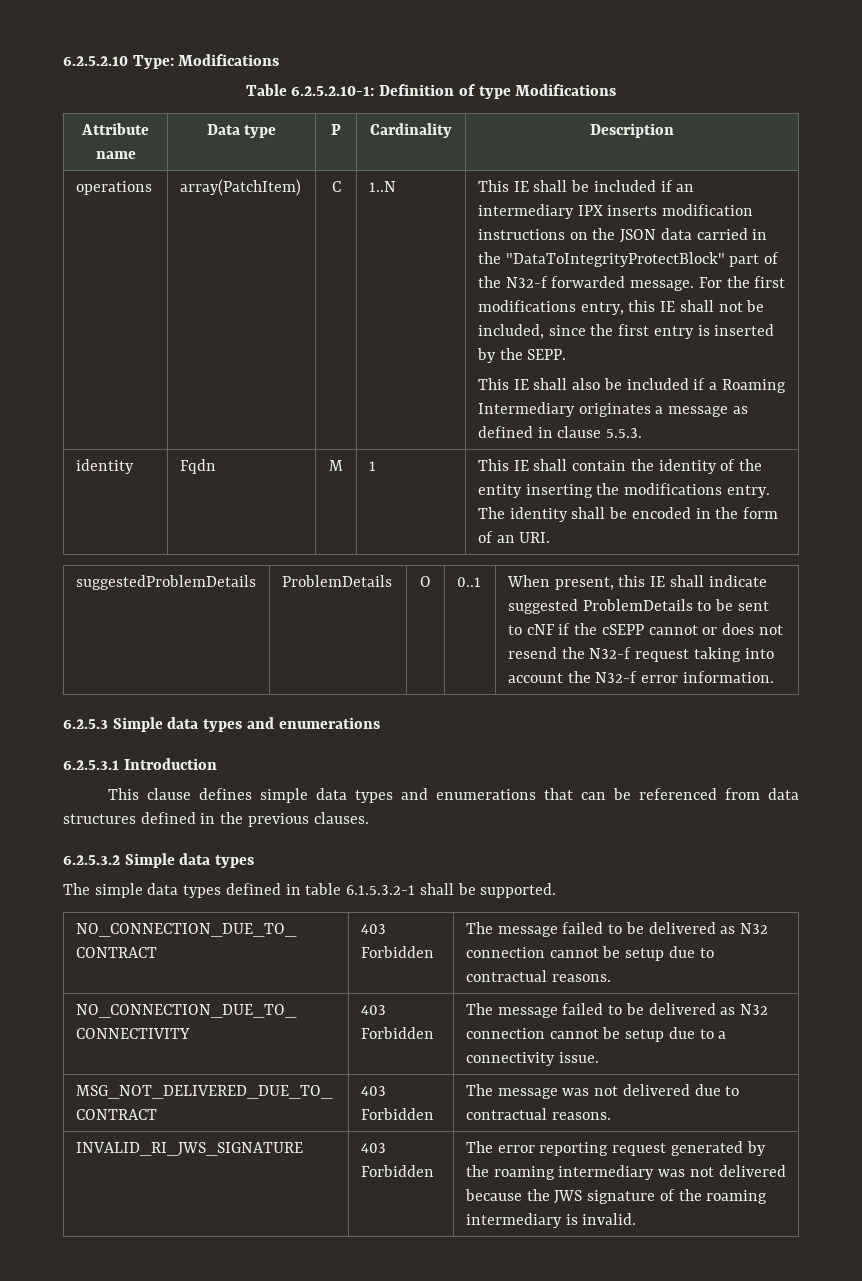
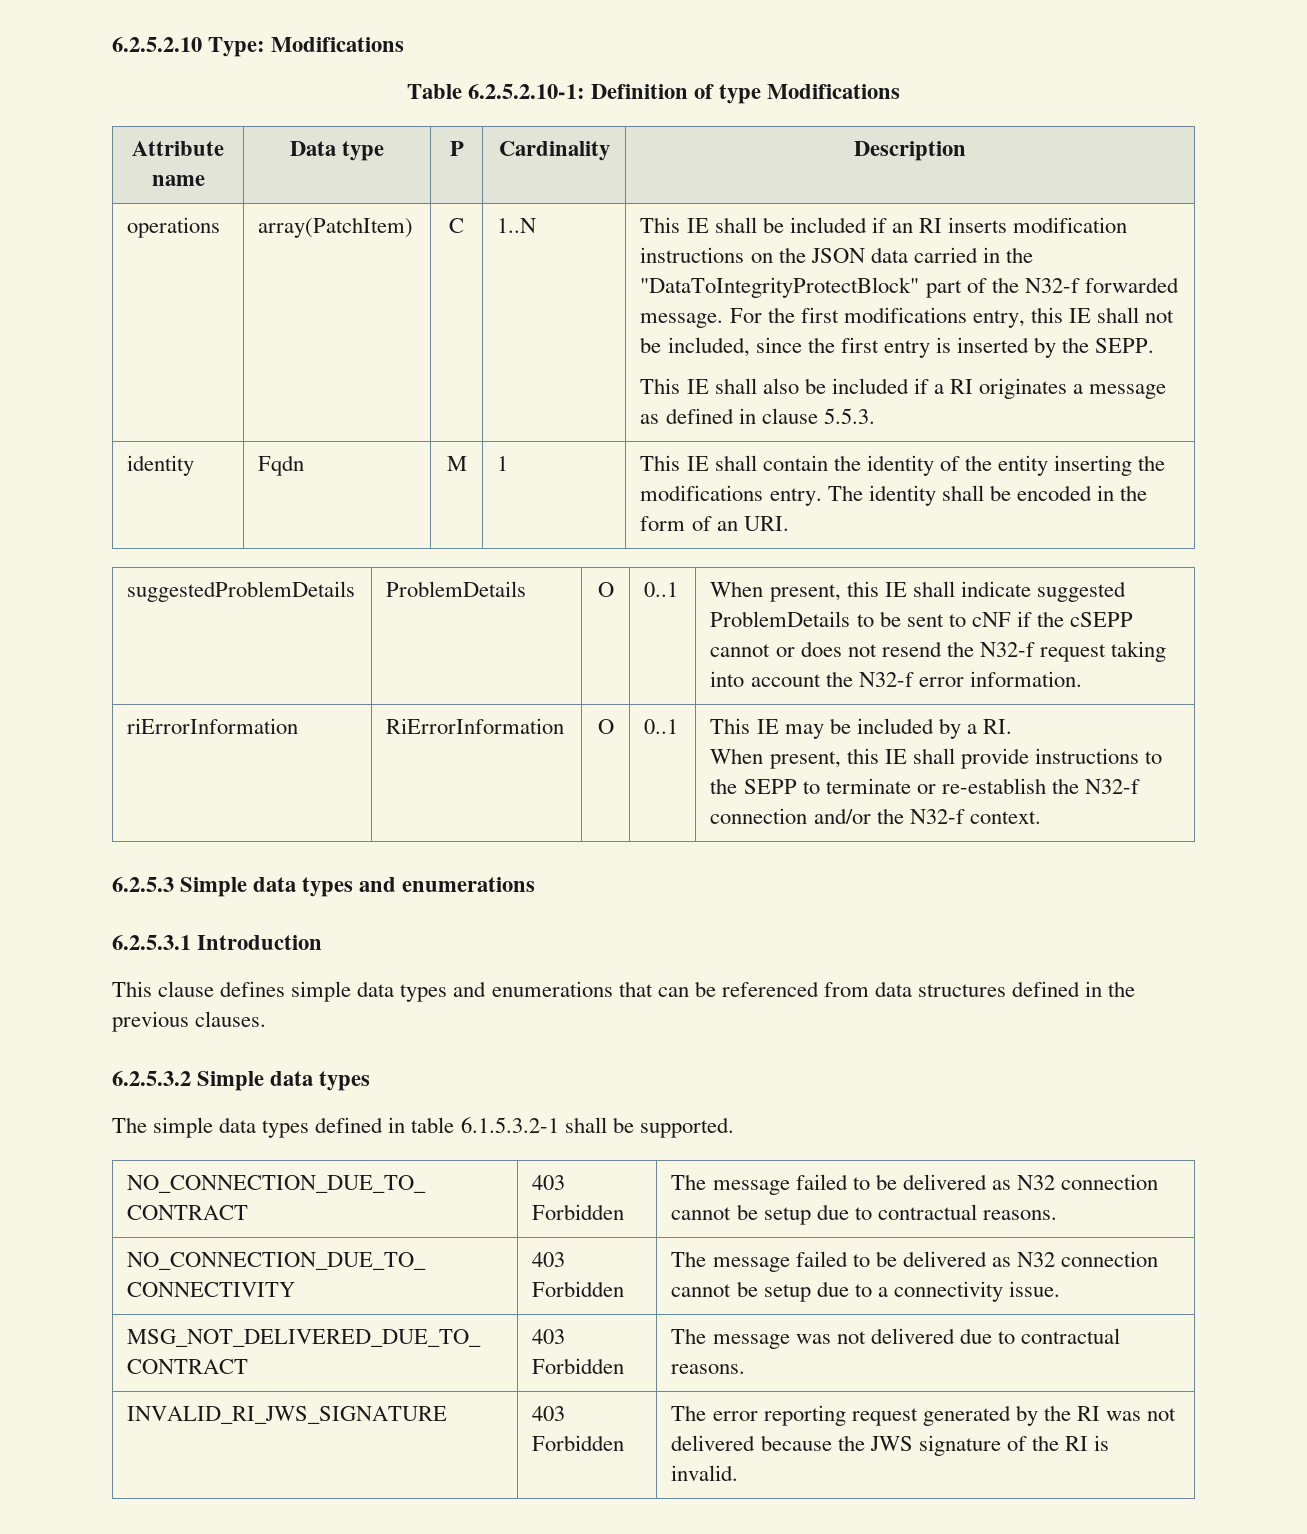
- This IE shall be included if an intermediary IPX inserts modification instructions on the JSON data carried in the "DataToIntegrityProtectBlock" part of the N32-f forwarded message.
+ This IE shall be included if an RI inserts modification instructions on the JSON data carried in the "DataToIntegrityProtectBlock" part of the N32-f forwarded message.
- This IE shall also be included if a Roaming Intermediary originates a message as defined in clause 5.5.3.
+ This IE shall also be included if a RI originates a message as defined in clause 5.5.3.
+ riErrorInformation | RiErrorInformation | O | 0..1 | This IE may be included by a RI.
+ When present, this IE shall provide instructions to the SEPP to terminate or re-establish the N32-f connection and/or the N32-f context.
- INVALID_RI_JWS_SIGNATURE | 403 Forbidden | The error reporting request generated by the roaming intermediary was not delivered because the JWS signature of the roaming intermediary is invalid.
+ INVALID_RI_JWS_SIGNATURE | 403 Forbidden | The error reporting request generated by the RI was not delivered because the JWS signature of the RI is invalid.

